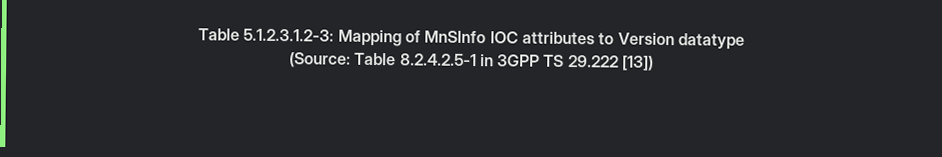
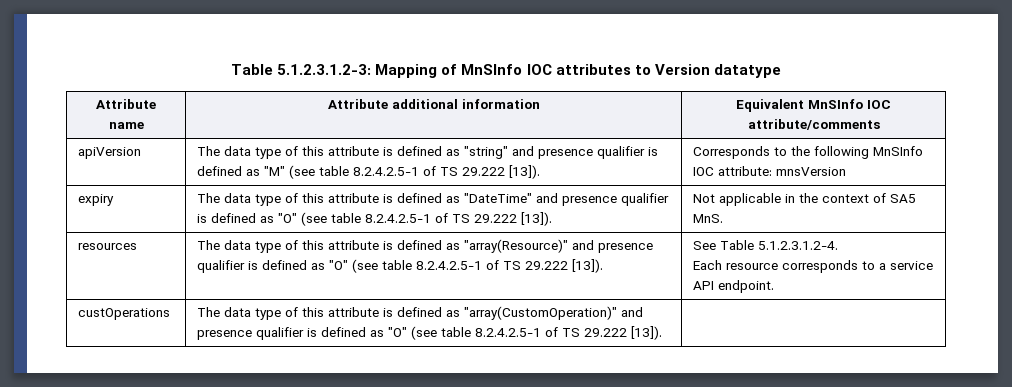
- (Source: Table 8.2.4.2.5-1 in 3GPP TS 29.222 [13])
+ Attribute name | Attribute additional information | Equivalent MnSInfo IOC attribute/comments
+ apiVersion | The data type of this attribute is defined as "string" and presence qualifier is defined as "M" (see table 8.2.4.2.5-1 of TS 29.222 [13]). | Corresponds to the following MnSInfo IOC attribute: mnsVersion
+ expiry | The data type of this attribute is defined as "DateTime" and presence qualifier is defined as "O" (see table 8.2.4.2.5-1 of TS 29.222 [13]). | Not applicable in the context of SA5 MnS.
+ resources | The data type of this attribute is defined as "array(Resource)" and presence qualifier is defined as "O" (see table 8.2.4.2.5-1 of TS 29.222 [13]). | See Table 5.1.2.3.1.2-4.
+ Each resource corresponds to a service API endpoint.
+ custOperations | The data type of this attribute is defined as "array(CustomOperation)" and presence qualifier is defined as "O" (see table 8.2.4.2.5-1 of TS 29.222 [13]). |

